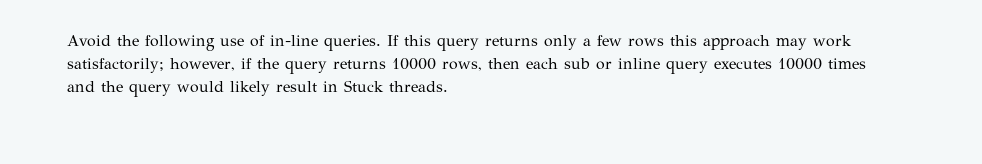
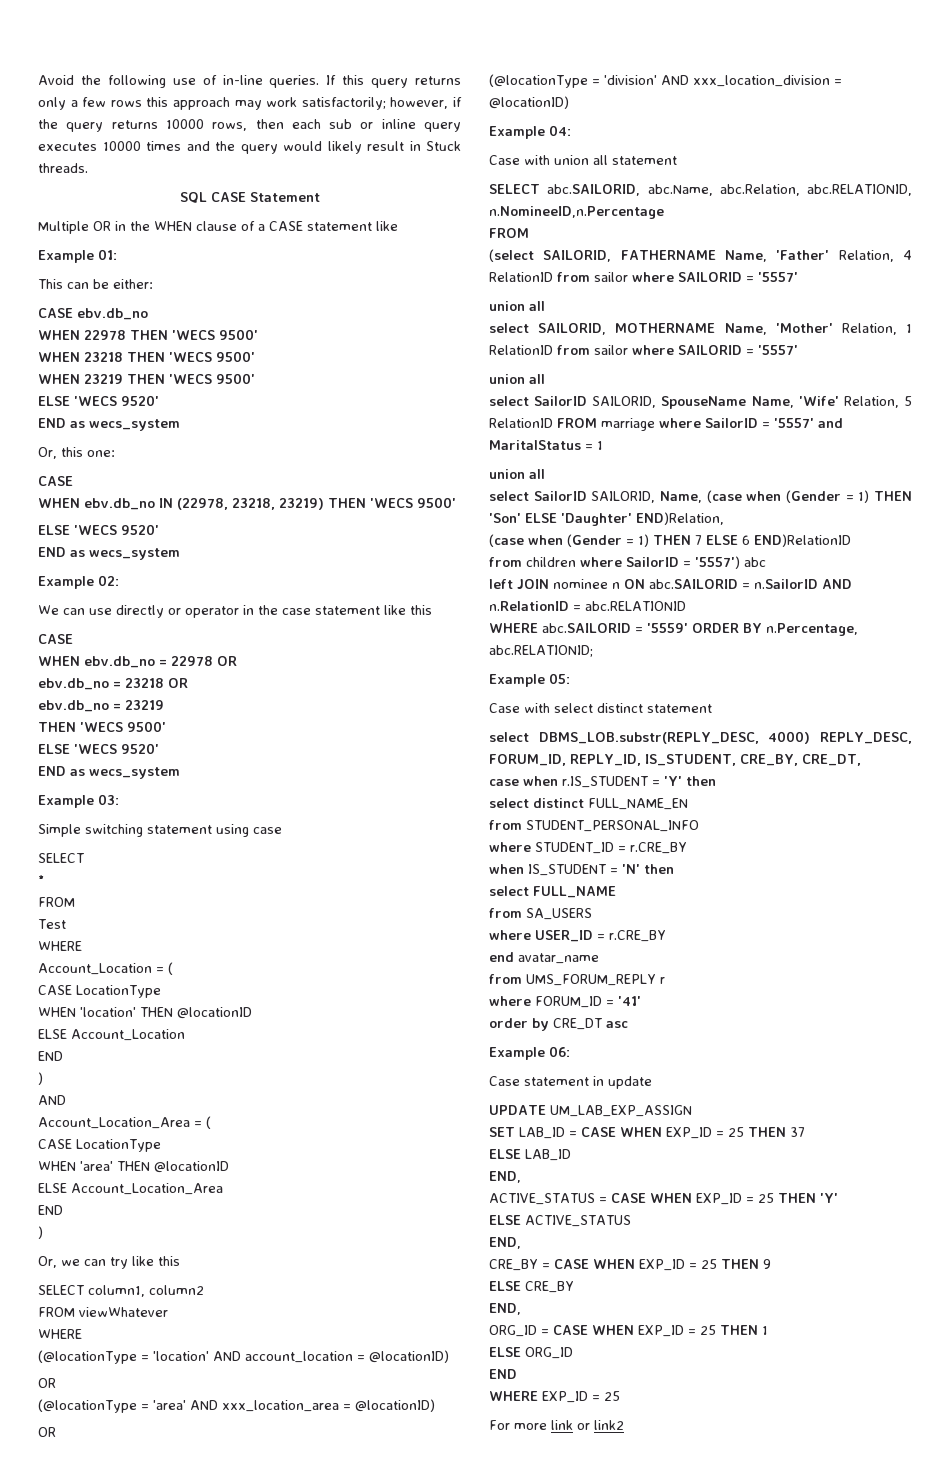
+ SQL CASE Statement
+ Multiple OR in the WHEN clause of a CASE statement like
+ Example 01:
+ This can be either:
+ CASE ebv.db_no
+ WHEN 22978 THEN 'WECS 9500'
+ WHEN 23218 THEN 'WECS 9500'
+ WHEN 23219 THEN 'WECS 9500'
+ ELSE 'WECS 9520'
+ END as wecs_system
+ Or, this one:
+ CASE
+ WHEN ebv.db_no IN (22978, 23218, 23219) THEN 'WECS 9500'
+ ELSE 'WECS 9520'
+ END as wecs_system
+ Example 02:
+ We can use directly or operator in the case statement like this
+ CASE
+ WHEN ebv.db_no = 22978 OR
+ ebv.db_no = 23218 OR
+ ebv.db_no = 23219
+ THEN 'WECS 9500'
+ ELSE 'WECS 9520'
+ END as wecs_system
+ Example 03:
+ Simple switching statement using case
+ SELECT
+ *
+ FROM
+ Test
+ WHERE
+ Account_Location = (
+ CASE LocationType
+ WHEN 'location' THEN @locationID
+ ELSE Account_Location
+ END
+ )
+ AND
+ Account_Location_Area = (
+ CASE LocationType
+ WHEN 'area' THEN @locationID
+ ELSE Account_Location_Area
+ END
+ )
+ Or, we can try like this
+ SELECT column1, column2
+ FROM viewWhatever
+ WHERE
+ (@locationType = 'location' AND account_location = @locationID)
+ OR
+ (@locationType = 'area' AND xxx_location_area = @locationID)
+ OR
+ (@locationType = 'division' AND xxx_location_division = @locationID)
+ Example 04:
+ Case with union all statement
+ SELECT abc.SAILORID, abc.Name, abc.Relation, abc.RELATIONID, n.NomineeID,n.Percentage
+ FROM
+ (select SAILORID, FATHERNAME Name, 'Father' Relation, 4 RelationID from sailor where SAILORID = '5557'
+ union all
+ select SAILORID, MOTHERNAME Name, 'Mother' Relation, 1 RelationID from sailor where SAILORID = '5557'
+ union all
+ select SailorID SAILORID, SpouseName Name, 'Wife' Relation, 5 RelationID FROM marriage where SailorID = '5557' and MaritalStatus = 1
+ union all
+ select SailorID SAILORID, Name, (case when (Gender = 1) THEN 'Son' ELSE 'Daughter' END)Relation,
+ (case when (Gender = 1) THEN 7 ELSE 6 END)RelationID
+ from children where SailorID = '5557') abc
+ left JOIN nominee n ON abc.SAILORID = n.SailorID AND n.RelationID = abc.RELATIONID
+ WHERE abc.SAILORID = '5559' ORDER BY n.Percentage, abc.RELATIONID;
+ Example 05:
+ Case with select distinct statement
+ select DBMS_LOB.substr(REPLY_DESC, 4000) REPLY_DESC, FORUM_ID, REPLY_ID, IS_STUDENT, CRE_BY, CRE_DT,
+ case when r.IS_STUDENT = 'Y' then
+ select distinct FULL_NAME_EN
+ from STUDENT_PERSONAL_INFO
+ where STUDENT_ID = r.CRE_BY
+ when IS_STUDENT = 'N' then
+ select FULL_NAME
+ from SA_USERS
+ where USER_ID = r.CRE_BY
+ end avatar_name
+ from UMS_FORUM_REPLY r
+ where FORUM_ID = '41'
+ order by CRE_DT asc
+ Example 06:
+ Case statement in update
+ UPDATE UM_LAB_EXP_ASSIGN
+ SET LAB_ID = CASE WHEN EXP_ID = 25 THEN 37
+ ELSE LAB_ID
+ END,
+ ACTIVE_STATUS = CASE WHEN EXP_ID = 25 THEN 'Y'
+ ELSE ACTIVE_STATUS
+ END,
+ CRE_BY = CASE WHEN EXP_ID = 25 THEN 9
+ ELSE CRE_BY
+ END,
+ ORG_ID = CASE WHEN EXP_ID = 25 THEN 1
+ ELSE ORG_ID
+ END
+ WHERE EXP_ID = 25
+ For more link or link2

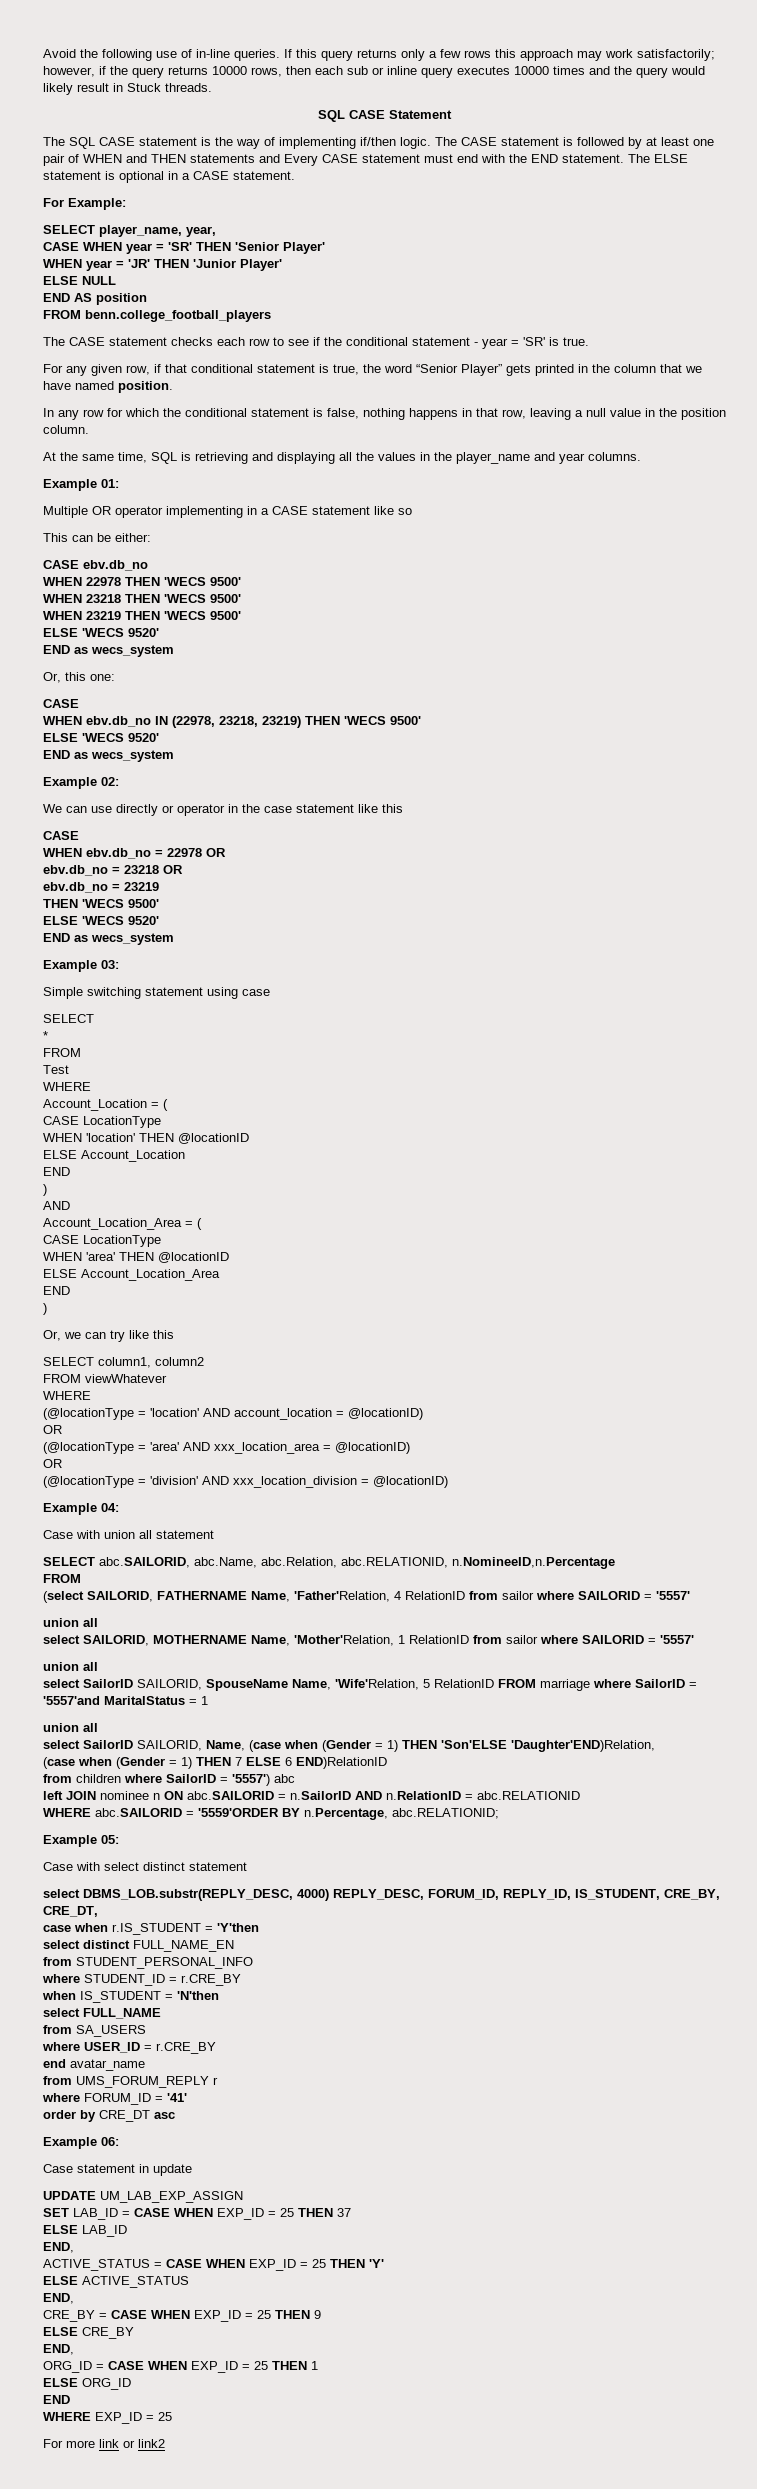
- Multiple OR in the WHEN clause of a CASE statement like
+ The SQL CASE statement is the way of implementing if/then logic. The CASE statement is followed by at least one pair of WHEN and THEN statements and Every CASE statement must end with the END statement. The ELSE statement is optional in a CASE statement.
+ For Example:
+ SELECT player_name, year,
+ CASE WHEN year = 'SR' THEN 'Senior Player'
+ WHEN year = 'JR' THEN 'Junior Player'
+ ELSE NULL
+ END AS position
+ FROM benn.college_football_players
+ The CASE statement checks each row to see if the conditional statement - year = 'SR' is true.
+ For any given row, if that conditional statement is true, the word “Senior Player” gets printed in the column that we have named position.
+ In any row for which the conditional statement is false, nothing happens in that row, leaving a null value in the position column.
+ At the same time, SQL is retrieving and displaying all the values in the player_name and year columns.
  Example 01:
+ Multiple OR operator implementing in a CASE statement like so
- (select SAILORID, FATHERNAME Name, 'Father' Relation, 4 RelationID from sailor where SAILORID = '5557'
+ (select SAILORID, FATHERNAME Name, 'Father'Relation, 4 RelationID from sailor where SAILORID = '5557'
- select SAILORID, MOTHERNAME Name, 'Mother' Relation, 1 RelationID from sailor where SAILORID = '5557'
+ select SAILORID, MOTHERNAME Name, 'Mother'Relation, 1 RelationID from sailor where SAILORID = '5557'
- select SailorID SAILORID, SpouseName Name, 'Wife' Relation, 5 RelationID FROM marriage where SailorID = '5557' and MaritalStatus = 1
+ select SailorID SAILORID, SpouseName Name, 'Wife'Relation, 5 RelationID FROM marriage where SailorID = '5557'and MaritalStatus = 1
- select SailorID SAILORID, Name, (case when (Gender = 1) THEN 'Son' ELSE 'Daughter' END)Relation,
+ select SailorID SAILORID, Name, (case when (Gender = 1) THEN 'Son'ELSE 'Daughter'END)Relation,
- WHERE abc.SAILORID = '5559' ORDER BY n.Percentage, abc.RELATIONID;
+ WHERE abc.SAILORID = '5559'ORDER BY n.Percentage, abc.RELATIONID;
- case when r.IS_STUDENT = 'Y' then
+ case when r.IS_STUDENT = 'Y'then
- when IS_STUDENT = 'N' then
+ when IS_STUDENT = 'N'then

